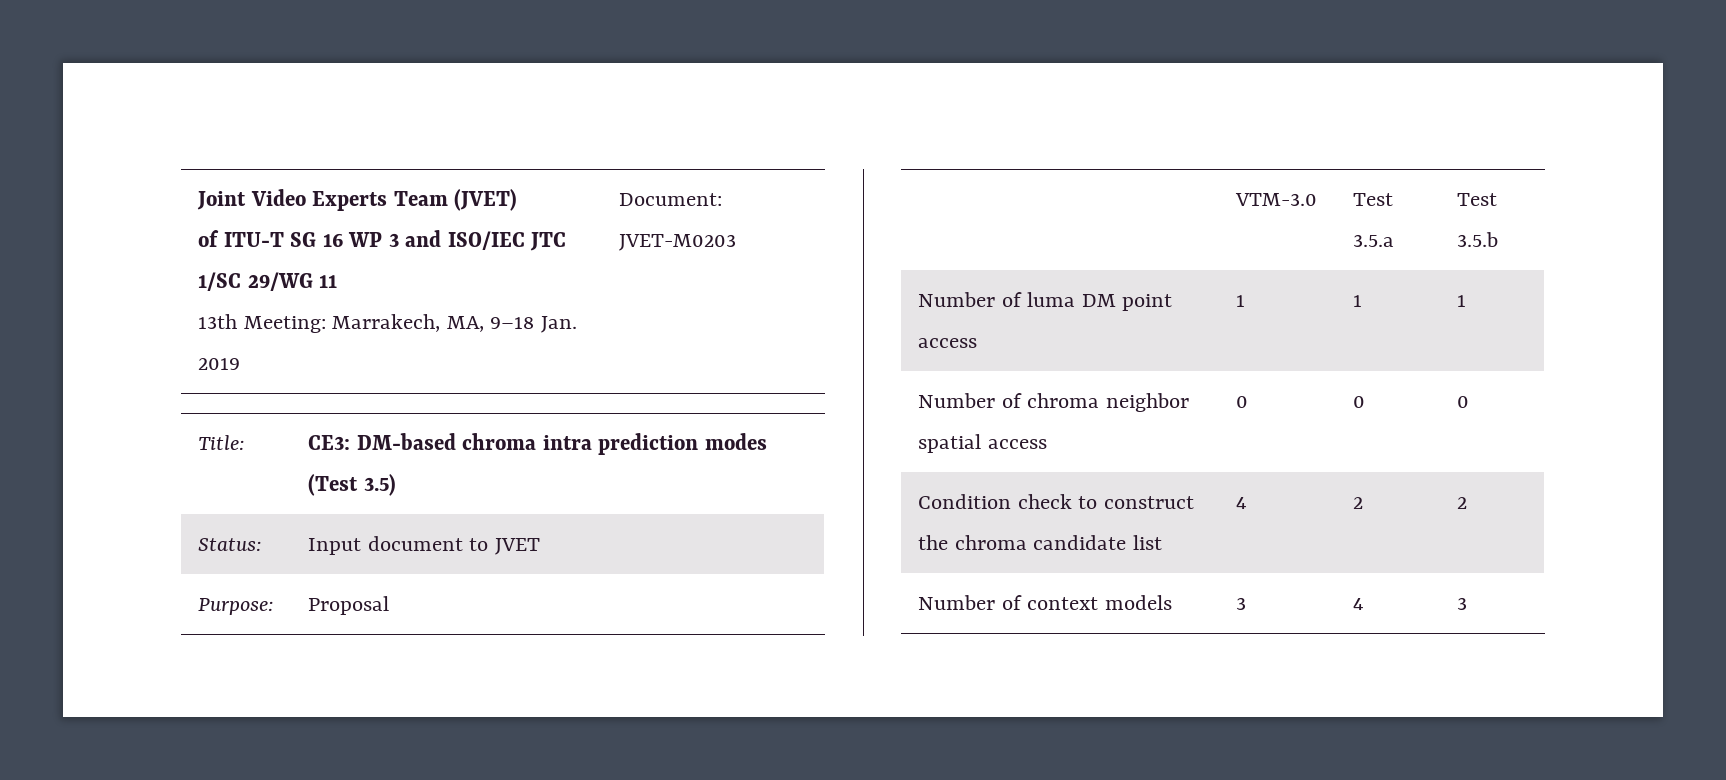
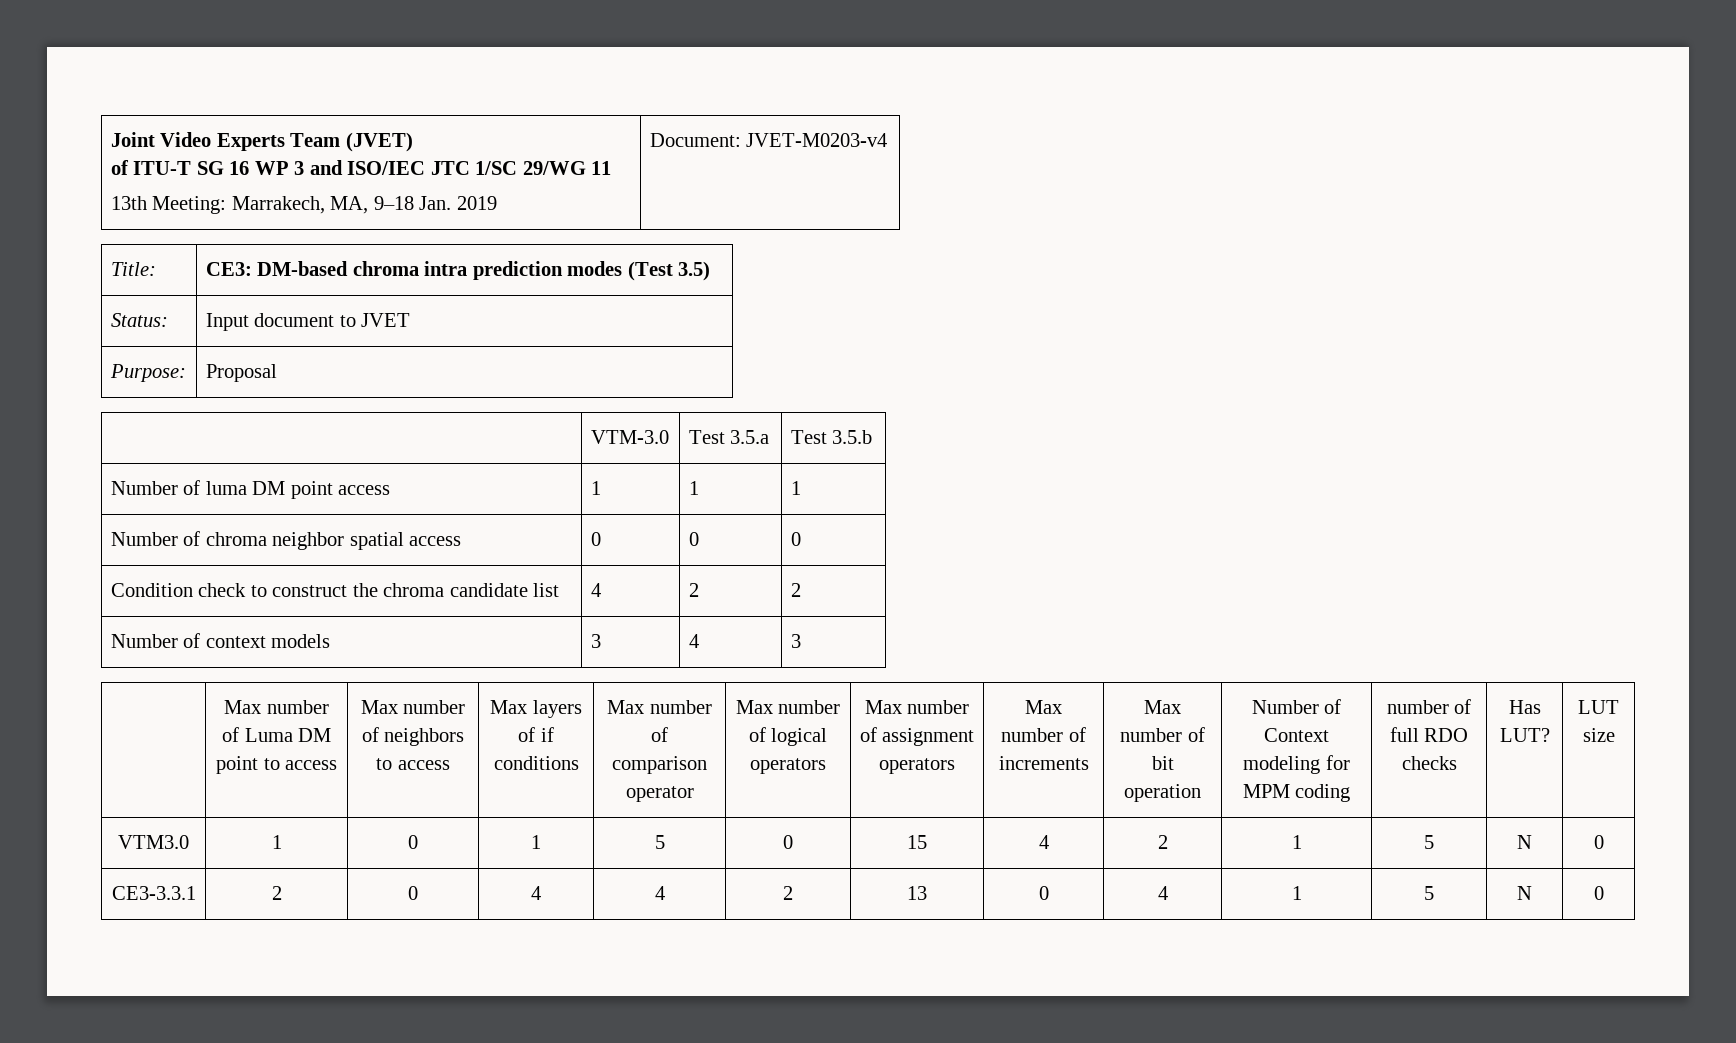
  Joint Video Experts Team (JVET)
  of ITU-T SG 16 WP 3 and ISO/IEC JTC 1/SC 29/WG 11
- 13th Meeting: Marrakech, MA, 9–18 Jan. 2019 | Document: JVET-M0203
+ 13th Meeting: Marrakech, MA, 9–18 Jan. 2019 | Document: JVET-M0203-v4
+ Max number of Luma DM point to access | Max number of neighbors to access | Max layers of if conditions | Max number of comparison operator | Max number of logical operators | Max number of assignment operators | Max number of increments | Max number of bit operation | Number of Context modeling for MPM coding | number of full RDO checks | Has LUT? | LUT size
+ VTM3.0 | 1 | 0 | 1 | 5 | 0 | 15 | 4 | 2 | 1 | 5 | N | 0
+ CE3-3.3.1 | 2 | 0 | 4 | 4 | 2 | 13 | 0 | 4 | 1 | 5 | N | 0

